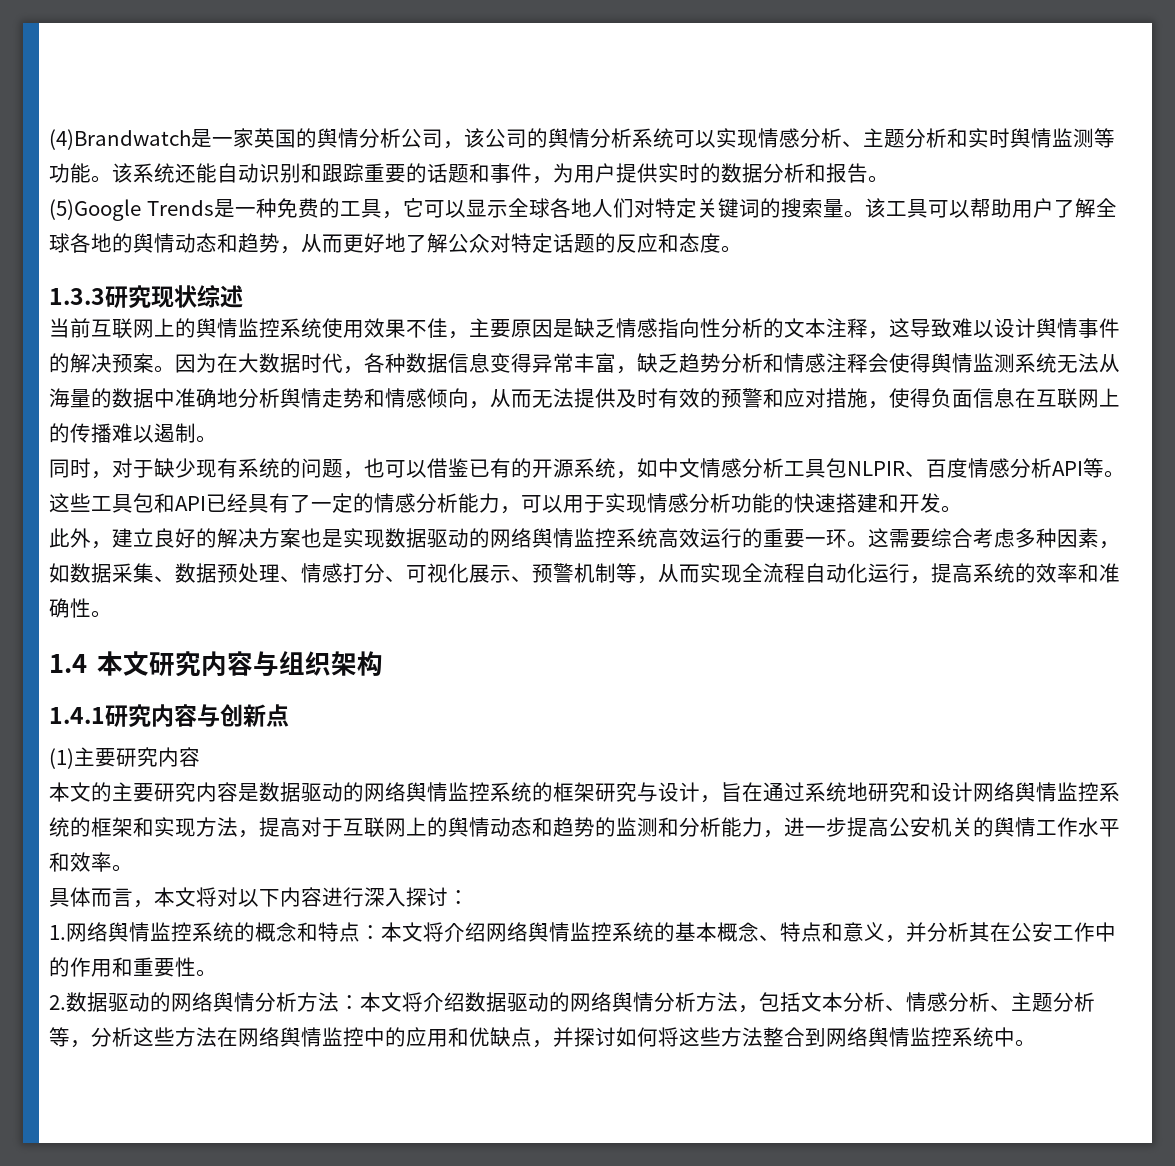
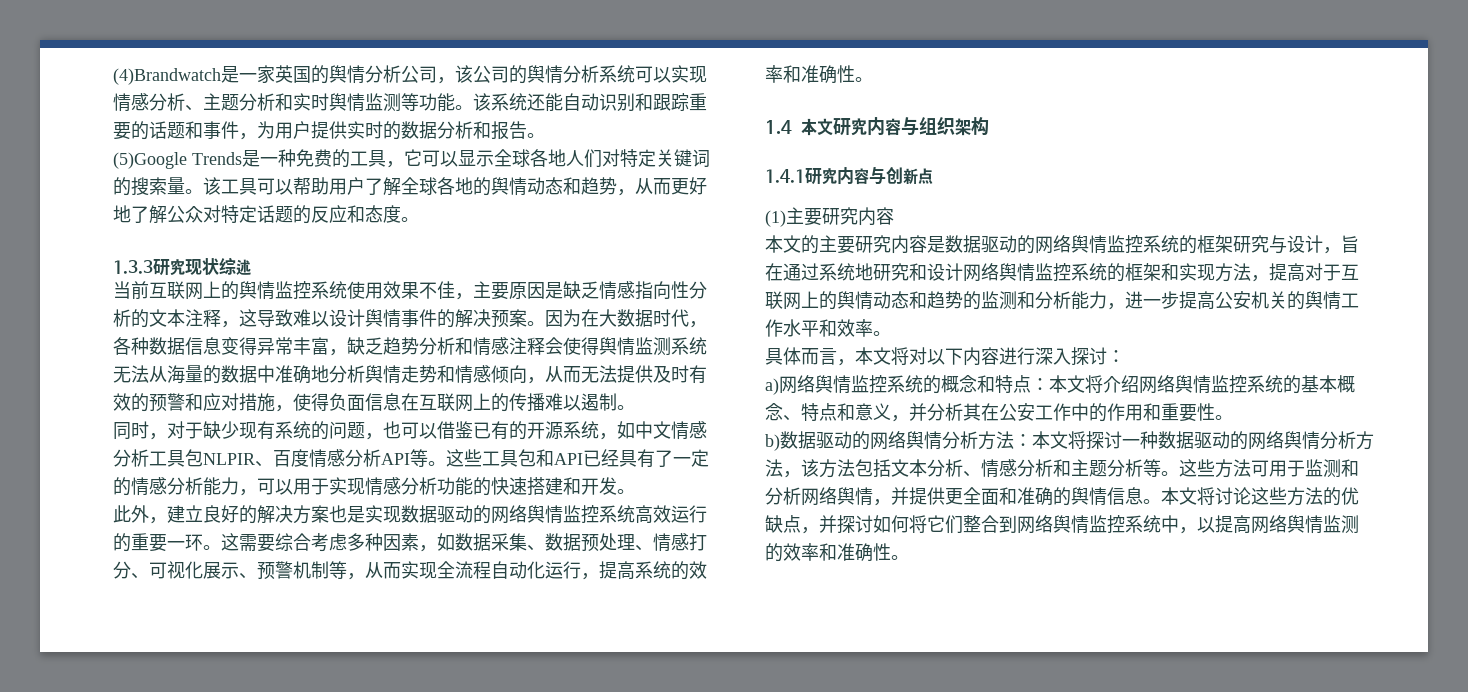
- 1.网络舆情监控系统的概念和特点：本文将介绍网络舆情监控系统的基本概念、特点和意义，并分析其在公安工作中的作用和重要性。
+ a)网络舆情监控系统的概念和特点：本文将介绍网络舆情监控系统的基本概念、特点和意义，并分析其在公安工作中的作用和重要性。
- 2.数据驱动的网络舆情分析方法：本文将介绍数据驱动的网络舆情分析方法，包括文本分析、情感分析、主题分析等，分析这些方法在网络舆情监控中的应用和优缺点，并探讨如何将这些方法整合到网络舆情监控系统中。
+ b)数据驱动的网络舆情分析方法：本文将探讨一种数据驱动的网络舆情分析方法，该方法包括文本分析、情感分析和主题分析等。这些方法可用于监测和分析网络舆情，并提供更全面和准确的舆情信息。本文将讨论这些方法的优缺点，并探讨如何将它们整合到网络舆情监控系统中，以提高网络舆情监测的效率和准确性。

